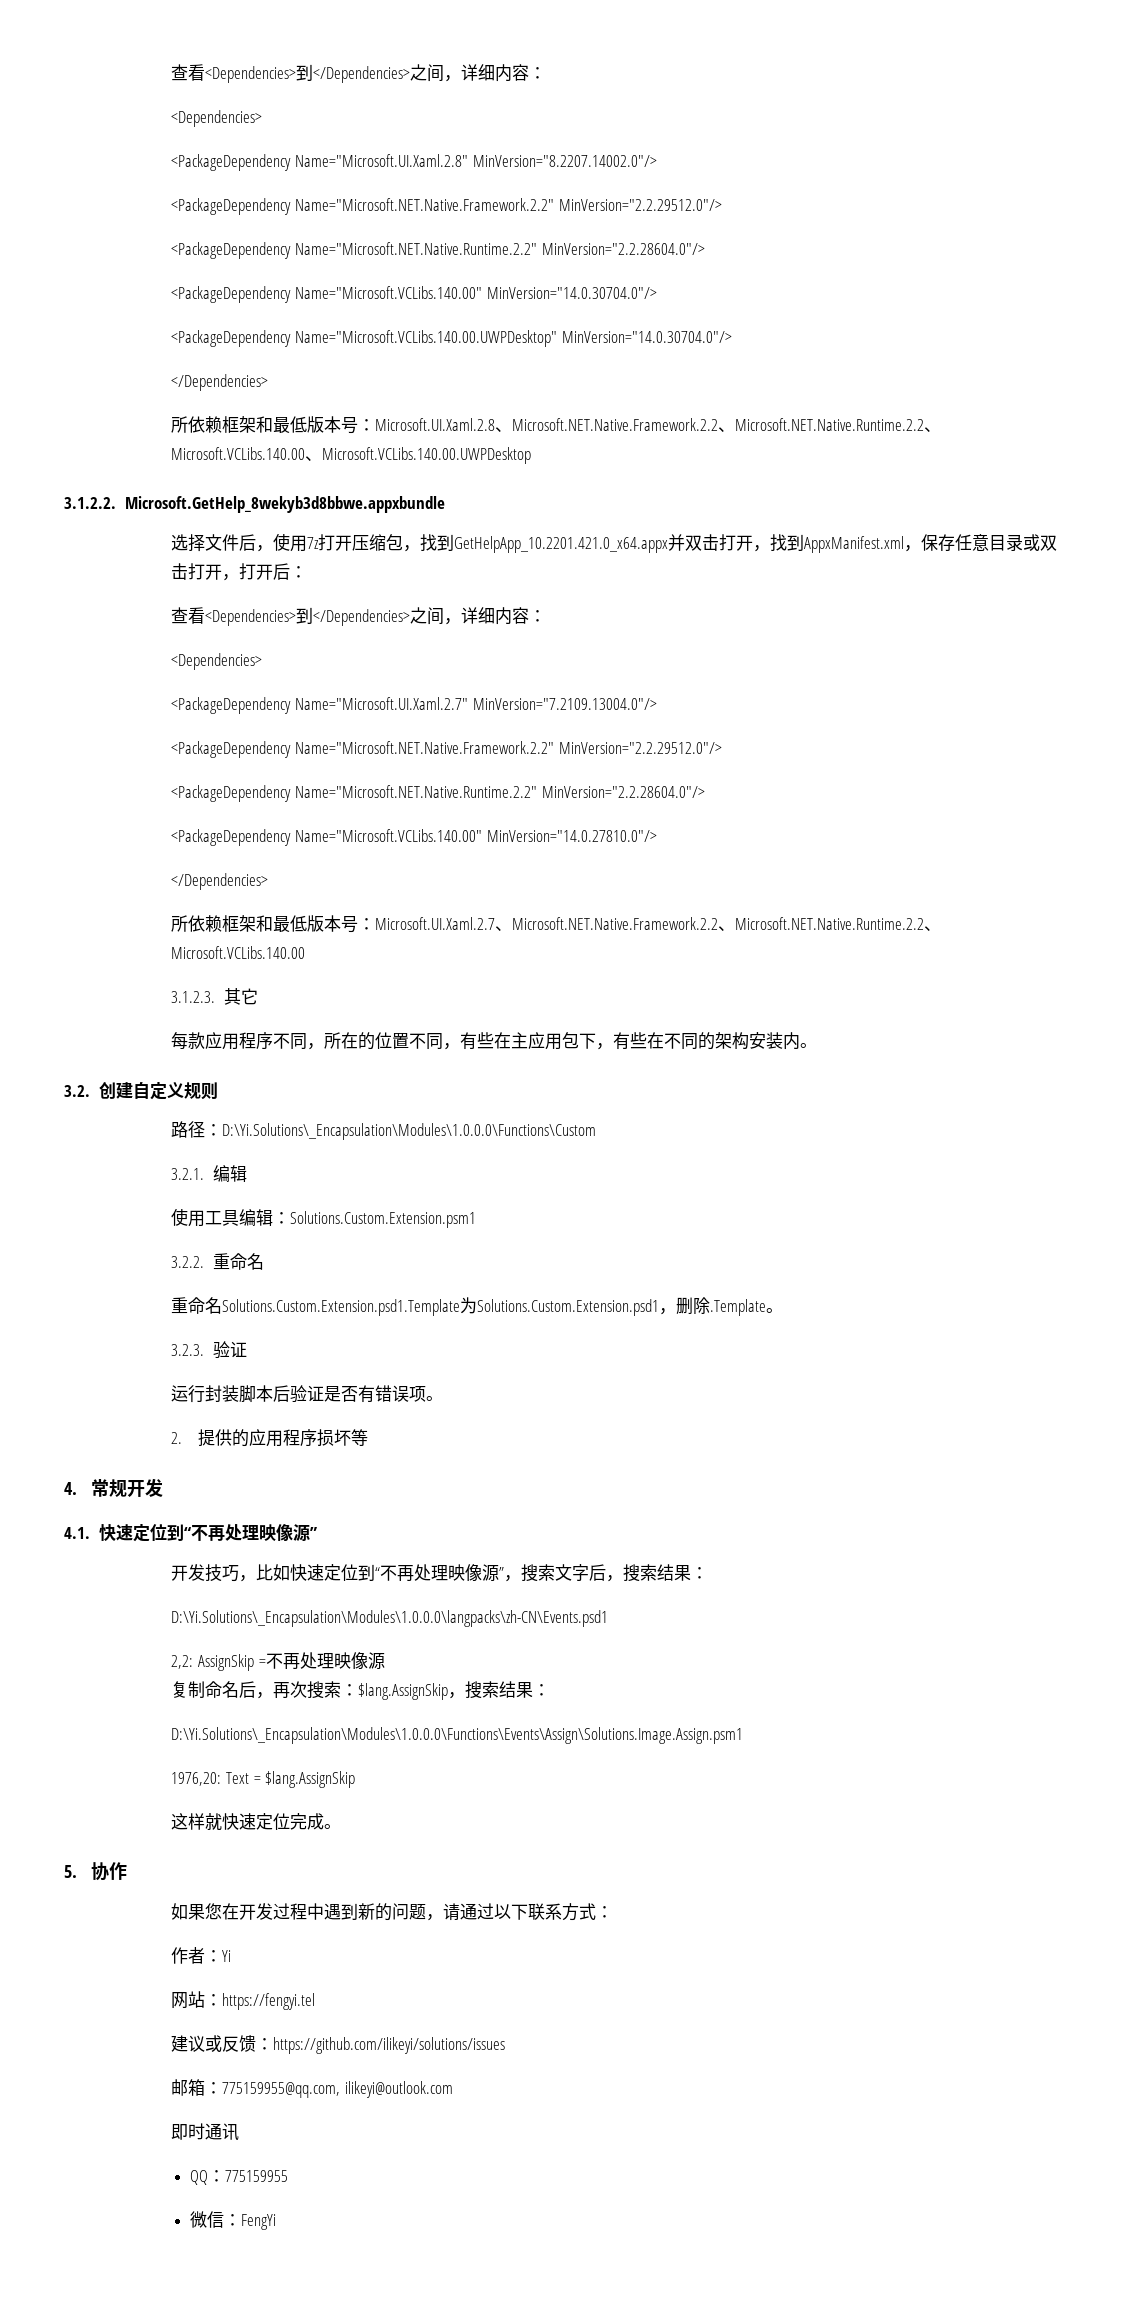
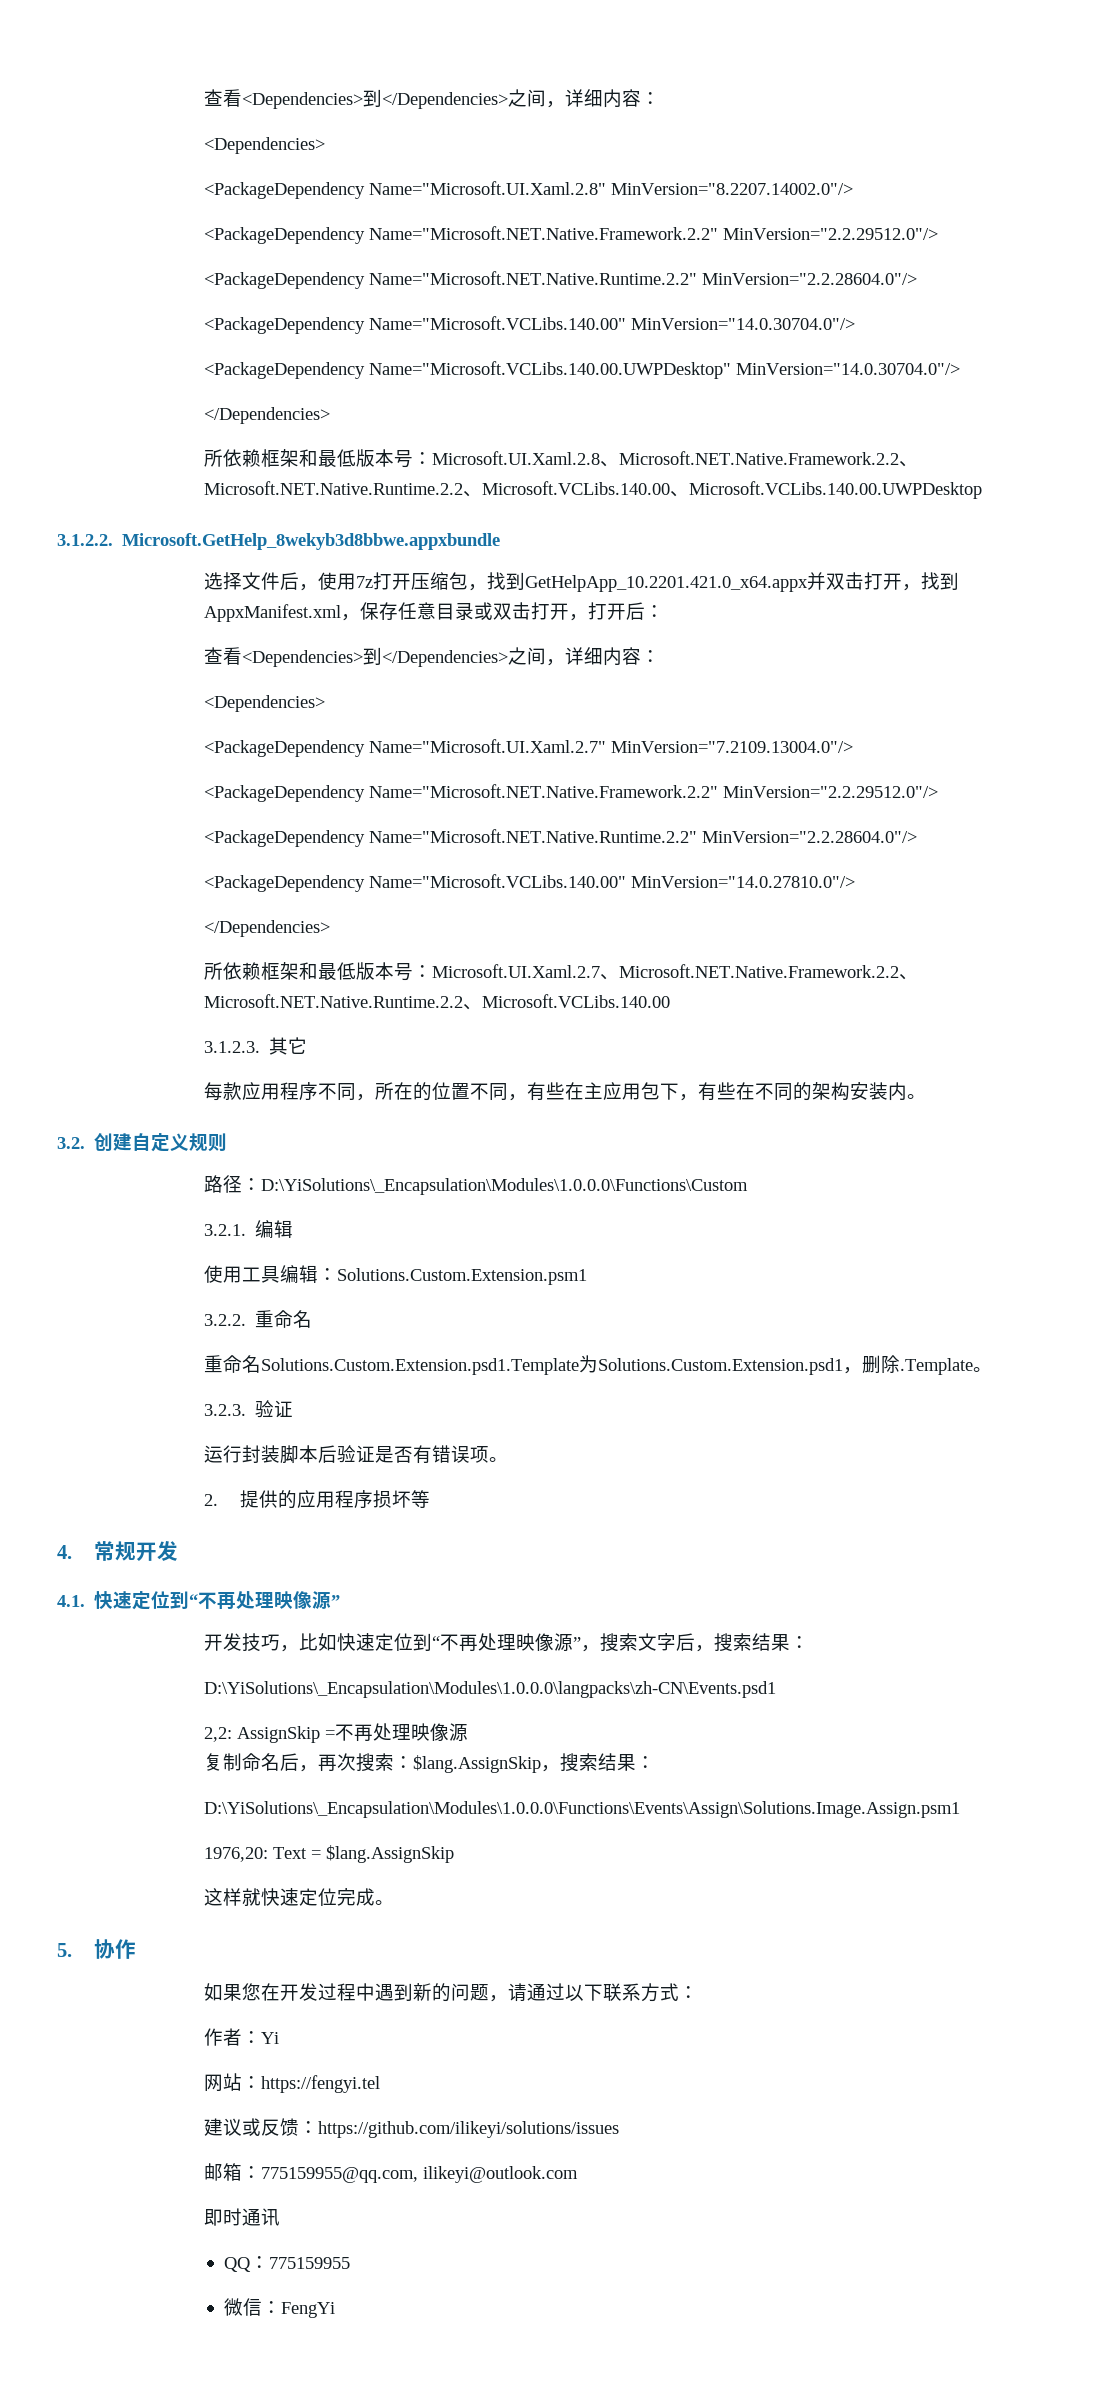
- 路径：D:\Yi.Solutions\_Encapsulation\Modules\1.0.0.0\Functions\Custom
+ 路径：D:\YiSolutions\_Encapsulation\Modules\1.0.0.0\Functions\Custom
- D:\Yi.Solutions\_Encapsulation\Modules\1.0.0.0\langpacks\zh-CN\Events.psd1
+ D:\YiSolutions\_Encapsulation\Modules\1.0.0.0\langpacks\zh-CN\Events.psd1
- D:\Yi.Solutions\_Encapsulation\Modules\1.0.0.0\Functions\Events\Assign\Solutions.Image.Assign.psm1
+ D:\YiSolutions\_Encapsulation\Modules\1.0.0.0\Functions\Events\Assign\Solutions.Image.Assign.psm1

